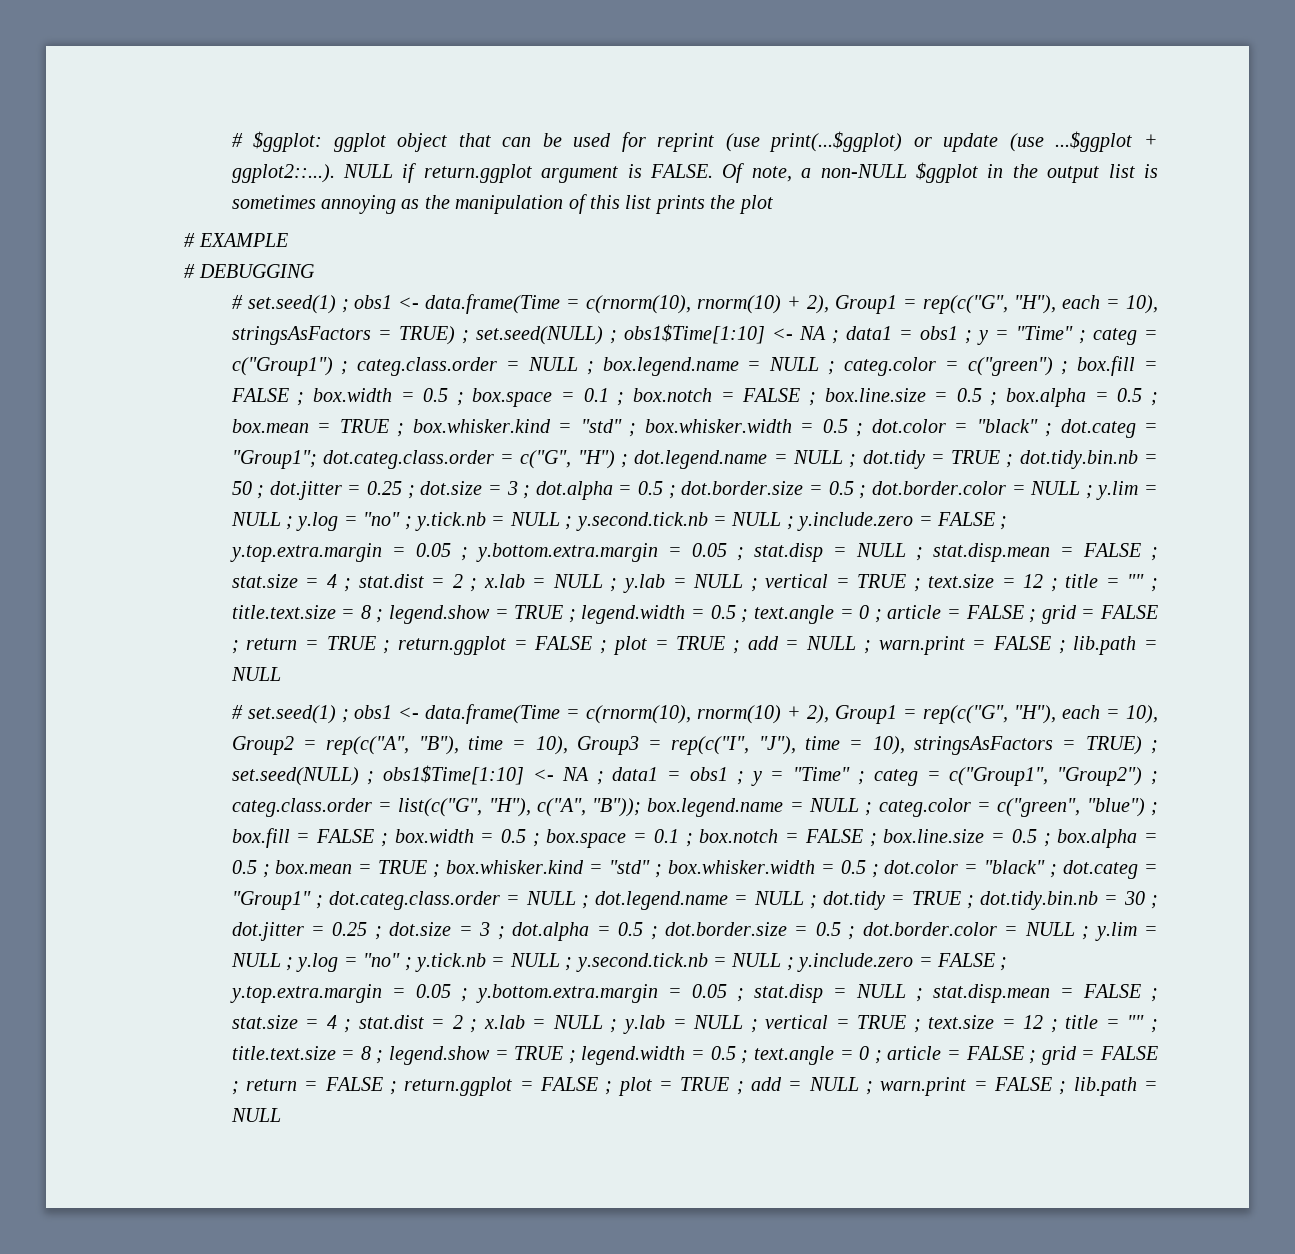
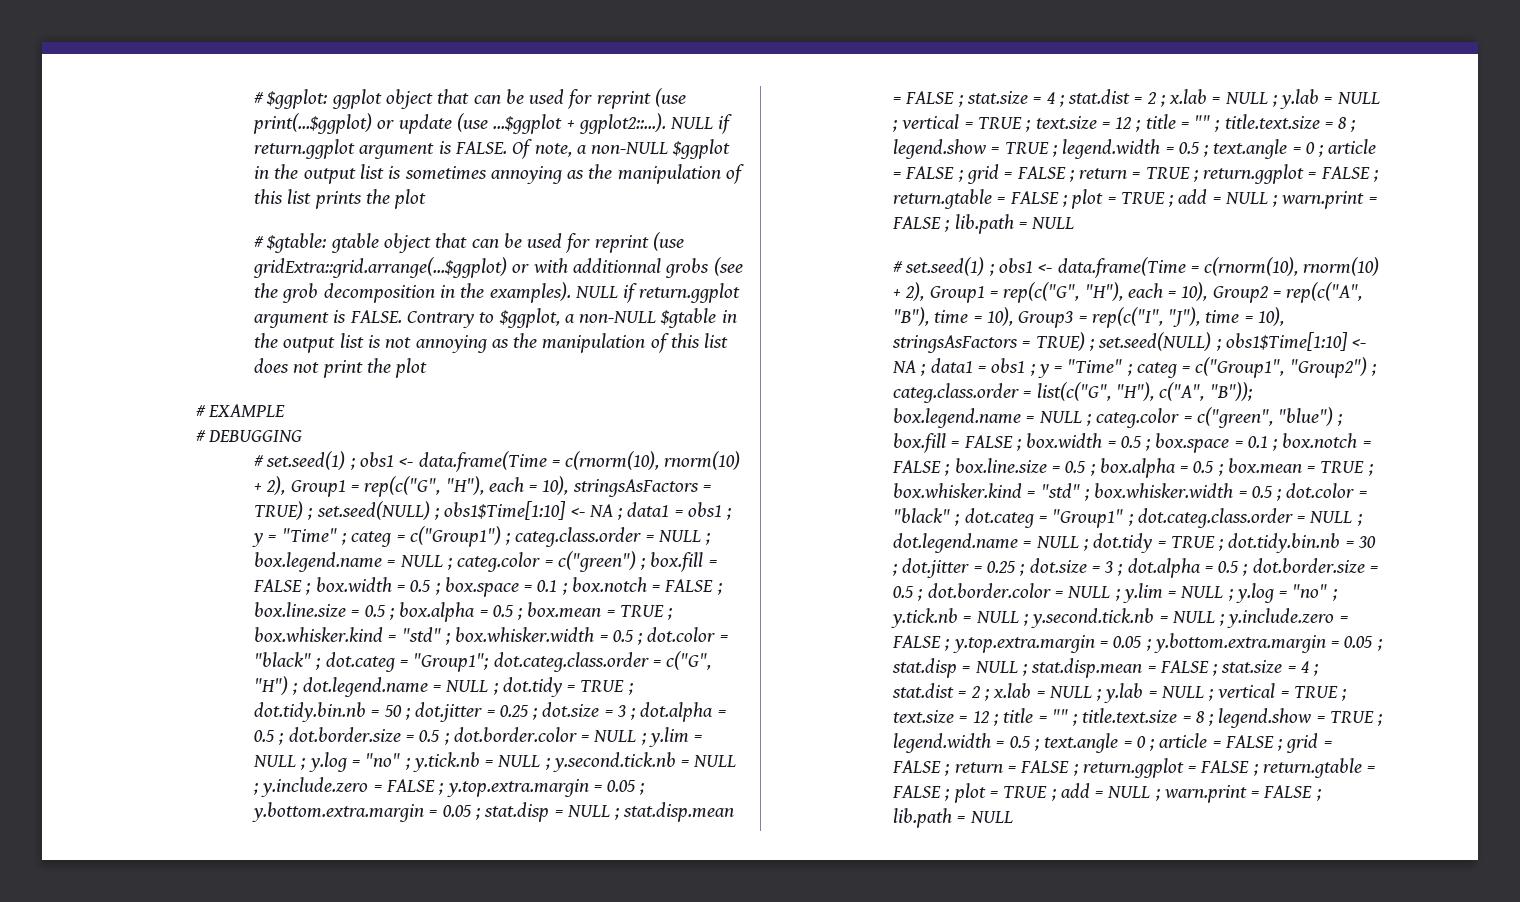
+ # $gtable: gtable object that can be used for reprint (use gridExtra::grid.arrange(...$ggplot) or with additionnal grobs (see the grob decomposition in the examples). NULL if return.ggplot argument is FALSE. Contrary to $ggplot, a non-NULL $gtable in the output list is not annoying as the manipulation of this list does not print the plot
- return = TRUE ; return.ggplot = FALSE ;
+ return = TRUE ; return.ggplot = FALSE ; return.gtable = FALSE ;
- return = FALSE ; return.ggplot = FALSE ;
+ return = FALSE ; return.ggplot = FALSE ; return.gtable = FALSE ;

